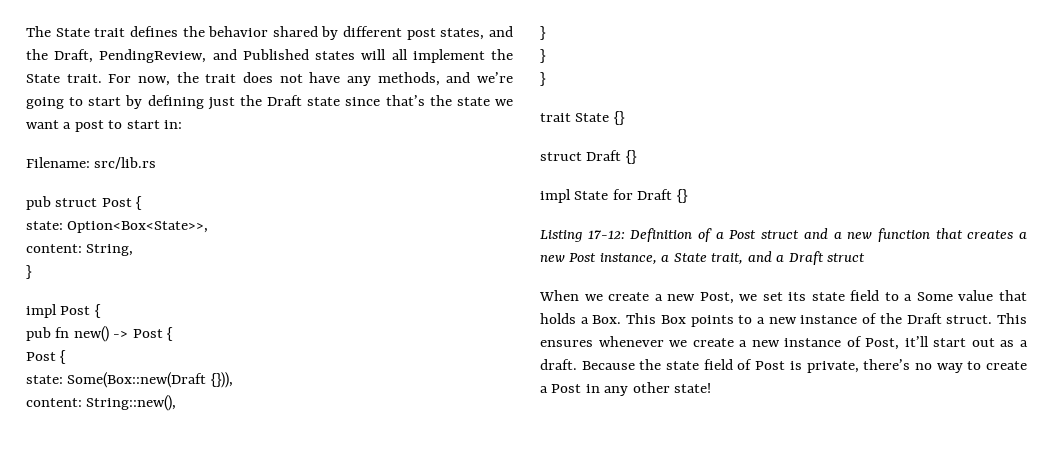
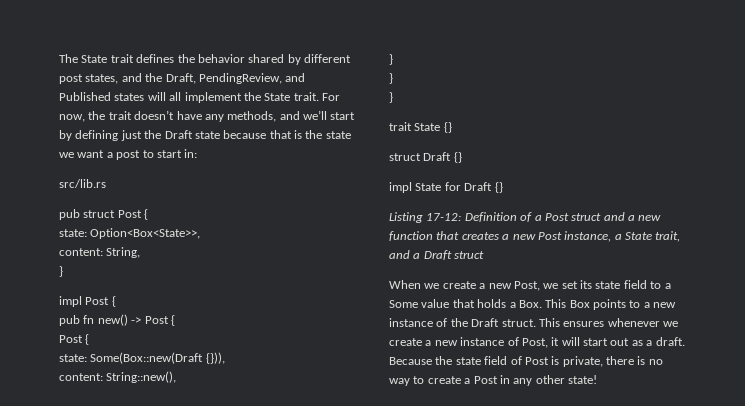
- For now, the trait does not have any methods, and we’re going to start by defining just the Draft state since that’s the state we want a post to start in:
+ For now, the trait doesn’t have any methods, and we’ll start by defining just the Draft state because that is the state we want a post to start in:
- Filename: src/lib.rs
+ src/lib.rs
- This ensures whenever we create a new instance of Post, it’ll start out as a draft.
+ This ensures whenever we create a new instance of Post, it will start out as a draft.
- Because the state field of Post is private, there’s no way to create a Post in any other state!
+ Because the state field of Post is private, there is no way to create a Post in any other state!

